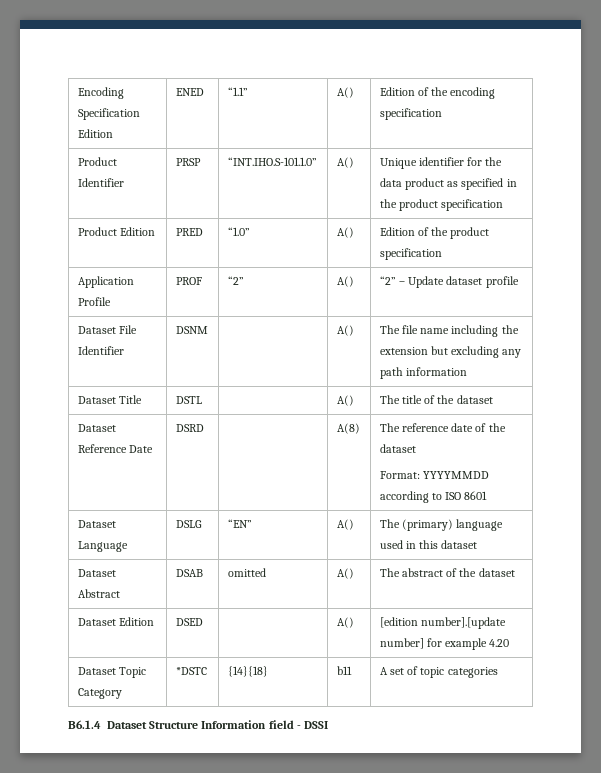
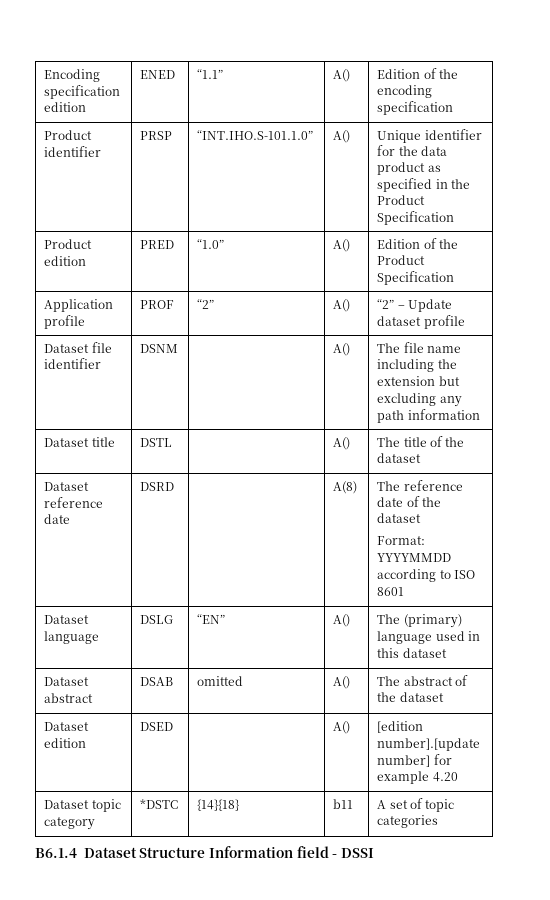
- Encoding Specification Edition | ENED | “1.1” | A() | Edition of the encoding specification
+ Encoding specification edition | ENED | “1.1” | A() | Edition of the encoding specification
- Product Identifier | PRSP | “INT.IHO.S-101.1.0” | A() | Unique identifier for the data product as specified in the product specification
- Product Edition | PRED | “1.0” | A() | Edition of the product specification
+ Product identifier | PRSP | “INT.IHO.S-101.1.0” | A() | Unique identifier for the data product as specified in the Product Specification
+ Product edition | PRED | “1.0” | A() | Edition of the Product Specification
- Application Profile | PROF | “2” | A() | “2” – Update dataset profile
+ Application profile | PROF | “2” | A() | “2” – Update dataset profile
- Dataset File Identifier | DSNM | | A() | The file name including the extension but excluding any path information
+ Dataset file identifier | DSNM | | A() | The file name including the extension but excluding any path information
- Dataset Title | DSTL | | A() | The title of the dataset
+ Dataset title | DSTL | | A() | The title of the dataset
- Dataset Reference Date | DSRD | | A(8) | The reference date of the dataset
+ Dataset reference date | DSRD | | A(8) | The reference date of the dataset
- Dataset Language | DSLG | “EN” | A() | The (primary) language used in this dataset
+ Dataset language | DSLG | “EN” | A() | The (primary) language used in this dataset
- Dataset Abstract | DSAB | omitted | A() | The abstract of the dataset
+ Dataset abstract | DSAB | omitted | A() | The abstract of the dataset
- Dataset Edition | DSED | | A() | [edition number].[update number] for example 4.20
+ Dataset edition | DSED | | A() | [edition number].[update number] for example 4.20
- Dataset Topic Category | *DSTC | {14}{18} | b11 | A set of topic categories
+ Dataset topic category | *DSTC | {14}{18} | b11 | A set of topic categories

